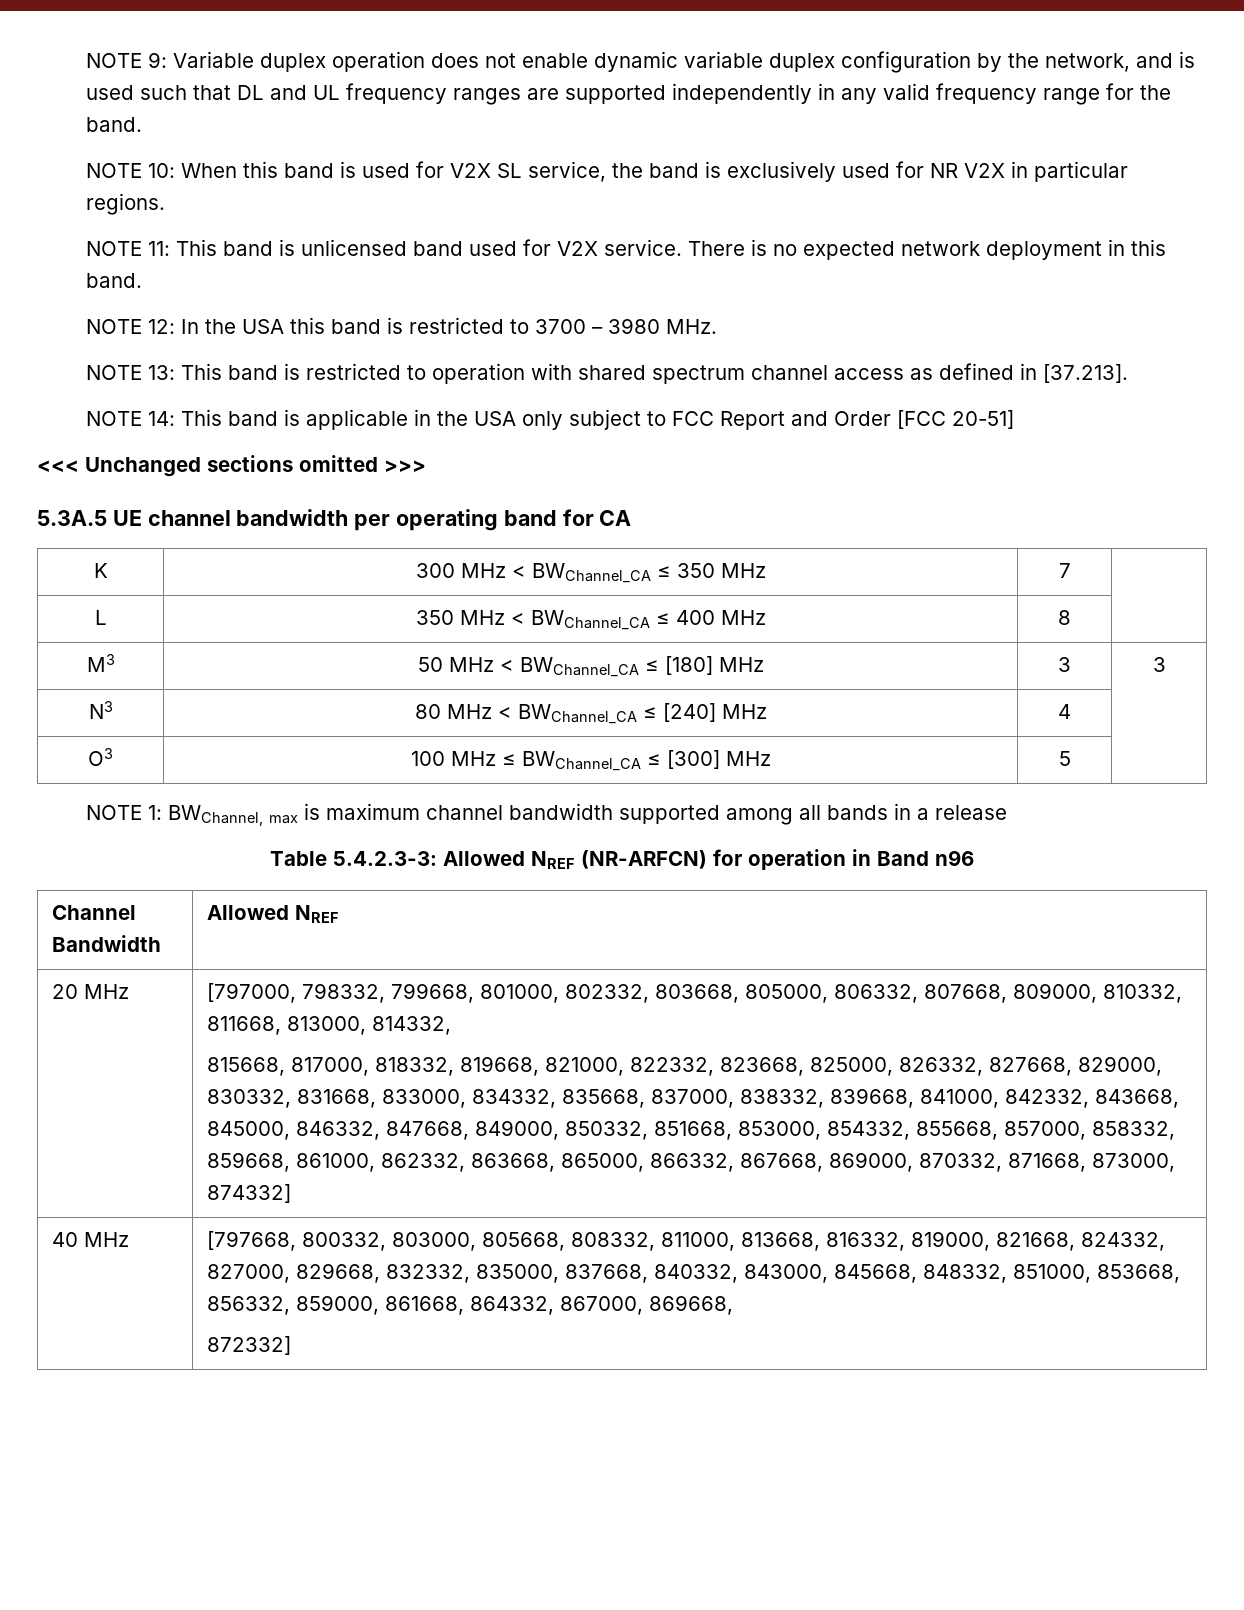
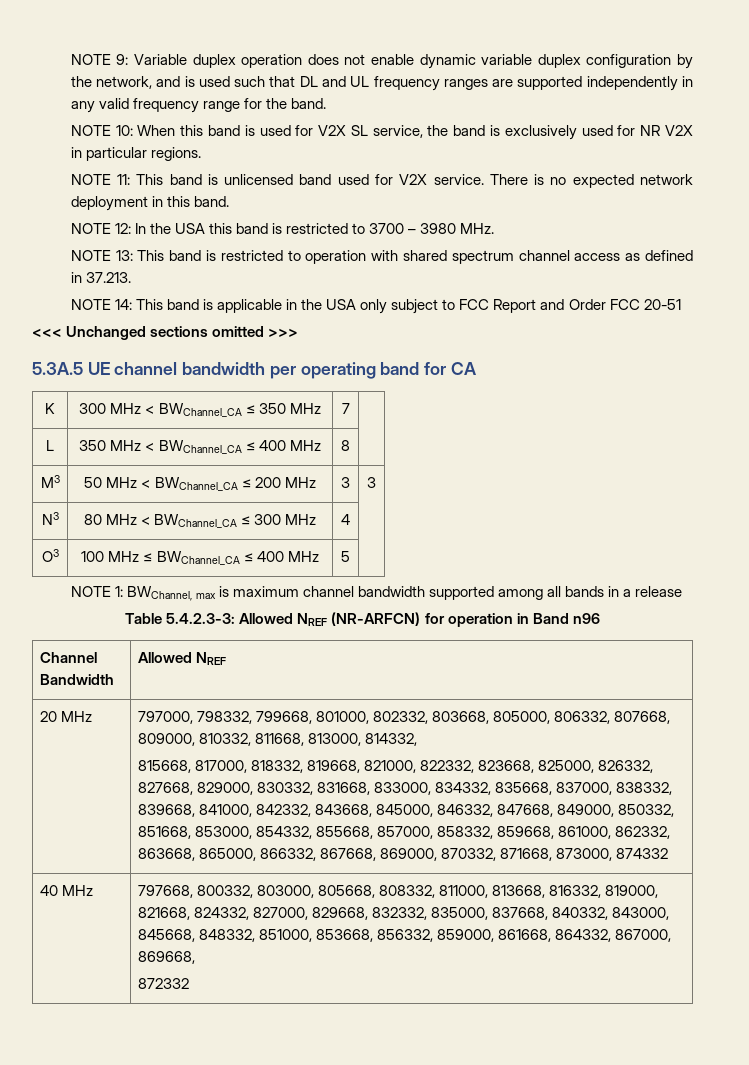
- NOTE 13: This band is restricted to operation with shared spectrum channel access as defined in [37.213].
+ NOTE 13: This band is restricted to operation with shared spectrum channel access as defined in 37.213.
- NOTE 14: This band is applicable in the USA only subject to FCC Report and Order [FCC 20-51]
+ NOTE 14: This band is applicable in the USA only subject to FCC Report and Order FCC 20-51
- M3 | 50 MHz < BWChannel_CA ≤ [180] MHz | 3 | 3
+ M3 | 50 MHz < BWChannel_CA ≤ 200 MHz | 3 | 3
- N3 | 80 MHz < BWChannel_CA ≤ [240] MHz | 4 |
+ N3 | 80 MHz < BWChannel_CA ≤ 300 MHz | 4 |
- O3 | 100 MHz ≤ BWChannel_CA ≤ [300] MHz | 5 |
+ O3 | 100 MHz ≤ BWChannel_CA ≤ 400 MHz | 5 |
- [797000, 798332, 799668, 801000, 802332, 803668, 805000, 806332, 807668, 809000, 810332, 811668, 813000, 814332,
+ 797000, 798332, 799668, 801000, 802332, 803668, 805000, 806332, 807668, 809000, 810332, 811668, 813000, 814332,
- 815668, 817000, 818332, 819668, 821000, 822332, 823668, 825000, 826332, 827668, 829000, 830332, 831668, 833000, 834332, 835668, 837000, 838332, 839668, 841000, 842332, 843668, 845000, 846332, 847668, 849000, 850332, 851668, 853000, 854332, 855668, 857000, 858332, 859668, 861000, 862332, 863668, 865000, 866332, 867668, 869000, 870332, 871668, 873000, 874332]
+ 815668, 817000, 818332, 819668, 821000, 822332, 823668, 825000, 826332, 827668, 829000, 830332, 831668, 833000, 834332, 835668, 837000, 838332, 839668, 841000, 842332, 843668, 845000, 846332, 847668, 849000, 850332, 851668, 853000, 854332, 855668, 857000, 858332, 859668, 861000, 862332, 863668, 865000, 866332, 867668, 869000, 870332, 871668, 873000, 874332
- 40 MHz | [797668, 800332, 803000, 805668, 808332, 811000, 813668, 816332, 819000, 821668, 824332, 827000, 829668, 832332, 835000, 837668, 840332, 843000, 845668, 848332, 851000, 853668, 856332, 859000, 861668, 864332, 867000, 869668,
- 872332]
+ 40 MHz | 797668, 800332, 803000, 805668, 808332, 811000, 813668, 816332, 819000, 821668, 824332, 827000, 829668, 832332, 835000, 837668, 840332, 843000, 845668, 848332, 851000, 853668, 856332, 859000, 861668, 864332, 867000, 869668,
+ 872332

